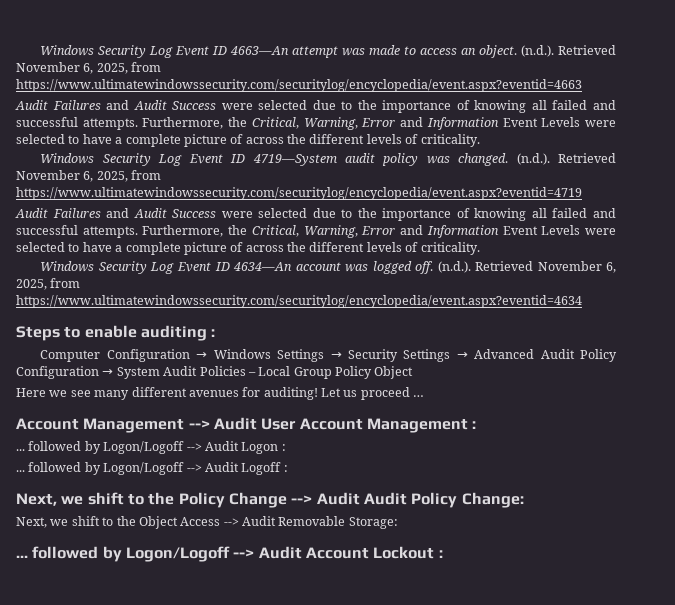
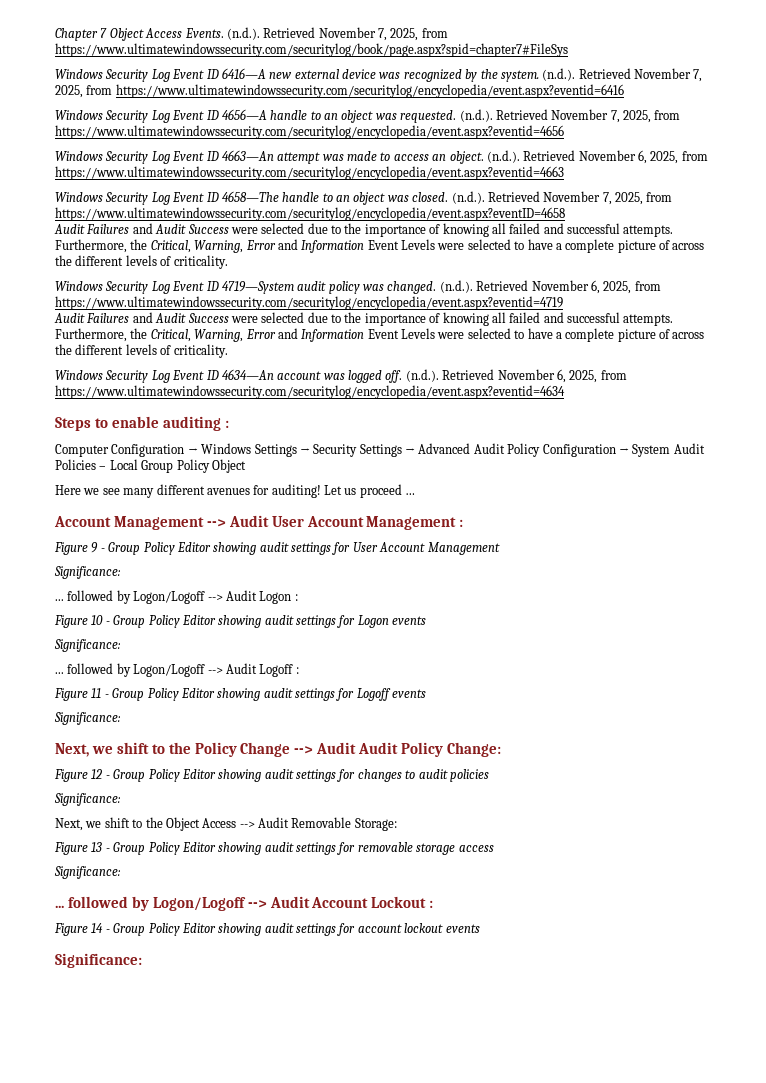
+ Chapter 7 Object Access Events. (n.d.). Retrieved November 7, 2025, from https://www.ultimatewindowssecurity.com/securitylog/book/page.aspx?spid=chapter7#FileSys
+ Windows Security Log Event ID 6416—A new external device was recognized by the system. (n.d.). Retrieved November 7, 2025, from https://www.ultimatewindowssecurity.com/securitylog/encyclopedia/event.aspx?eventid=6416
+ Windows Security Log Event ID 4656—A handle to an object was requested. (n.d.). Retrieved November 7, 2025, from https://www.ultimatewindowssecurity.com/securitylog/encyclopedia/event.aspx?eventid=4656
+ Windows Security Log Event ID 4658—The handle to an object was closed. (n.d.). Retrieved November 7, 2025, from https://www.ultimatewindowssecurity.com/securitylog/encyclopedia/event.aspx?eventID=4658
+ Figure 9 - Group Policy Editor showing audit settings for User Account Management
+ Significance:
+ Figure 10 - Group Policy Editor showing audit settings for Logon events
+ Significance:
+ Figure 11 - Group Policy Editor showing audit settings for Logoff events
+ Significance:
+ Figure 12 - Group Policy Editor showing audit settings for changes to audit policies
+ Significance:
+ Figure 13 - Group Policy Editor showing audit settings for removable storage access
+ Significance:
+ Figure 14 - Group Policy Editor showing audit settings for account lockout events
+ Significance:

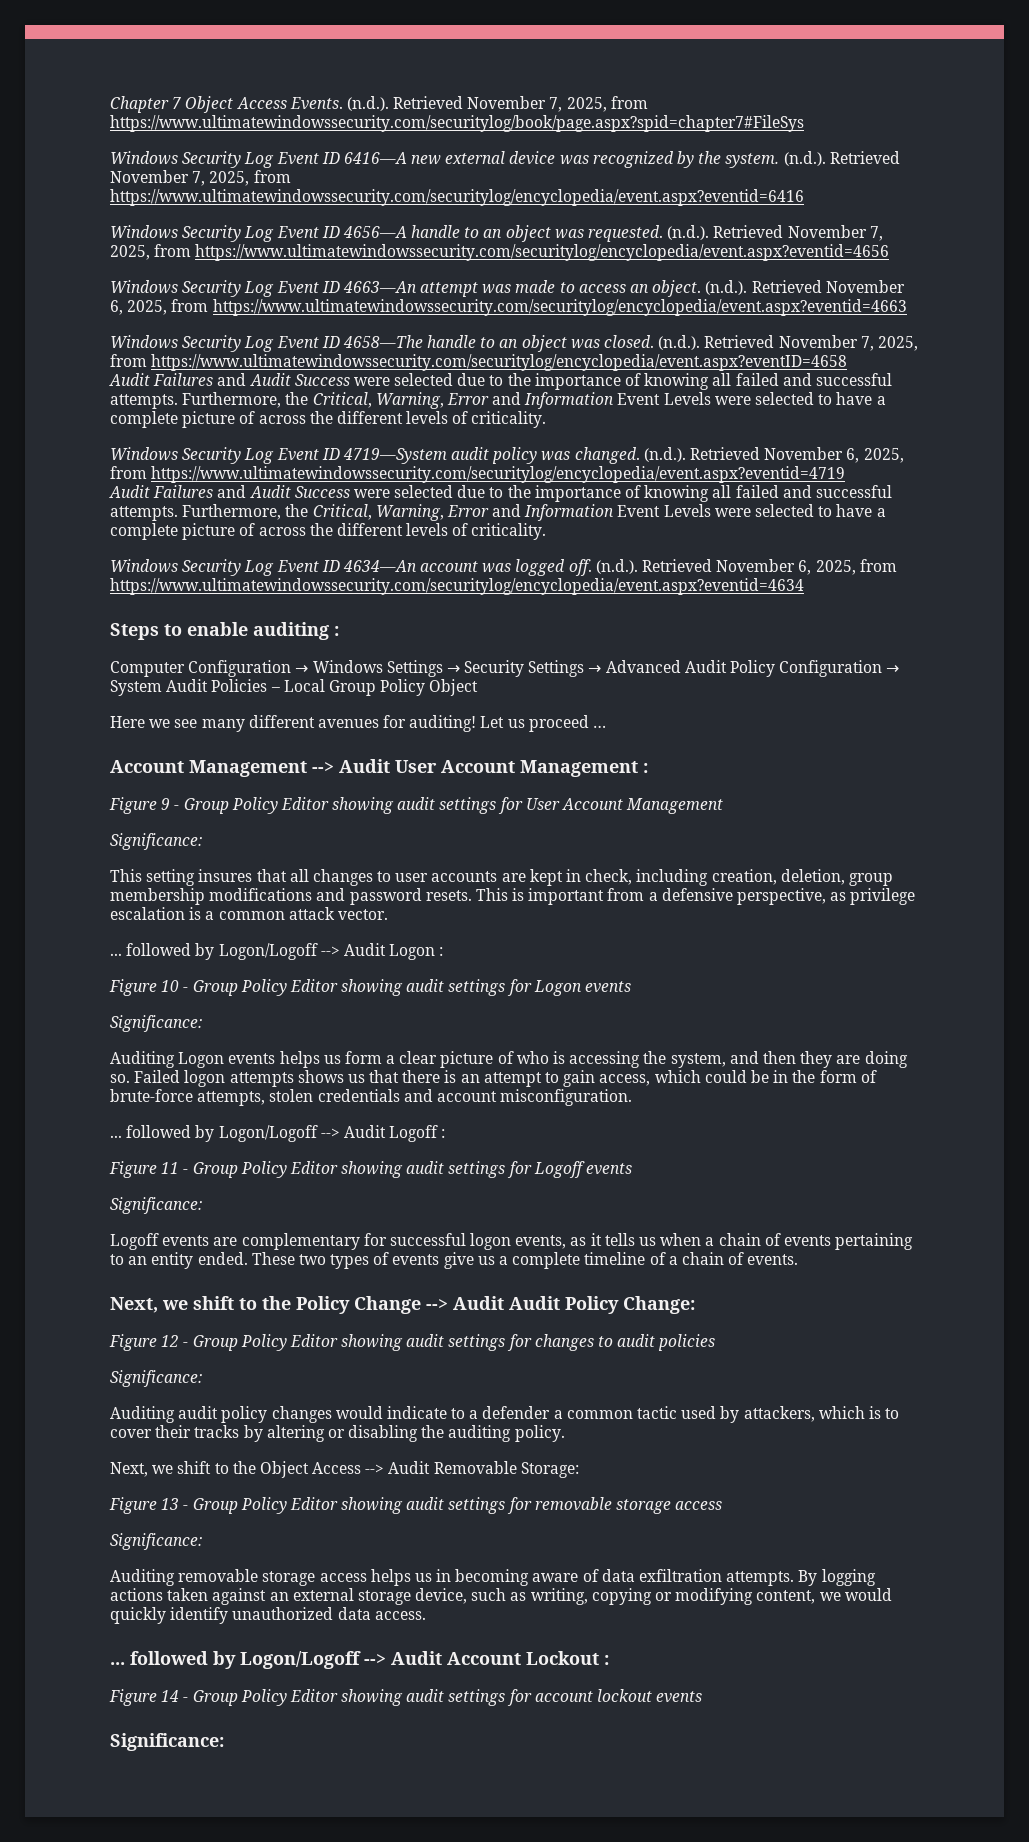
+ This setting insures that all changes to user accounts are kept in check, including creation, deletion, group membership modifications and password resets. This is important from a defensive perspective, as privilege escalation is a common attack vector.
+ Auditing Logon events helps us form a clear picture of who is accessing the system, and then they are doing so. Failed logon attempts shows us that there is an attempt to gain access, which could be in the form of brute-force attempts, stolen credentials and account misconfiguration.
+ Logoff events are complementary for successful logon events, as it tells us when a chain of events pertaining to an entity ended. These two types of events give us a complete timeline of a chain of events.
+ Auditing audit policy changes would indicate to a defender a common tactic used by attackers, which is to cover their tracks by altering or disabling the auditing policy.
+ Auditing removable storage access helps us in becoming aware of data exfiltration attempts. By logging actions taken against an external storage device, such as writing, copying or modifying content, we would quickly identify unauthorized data access.

